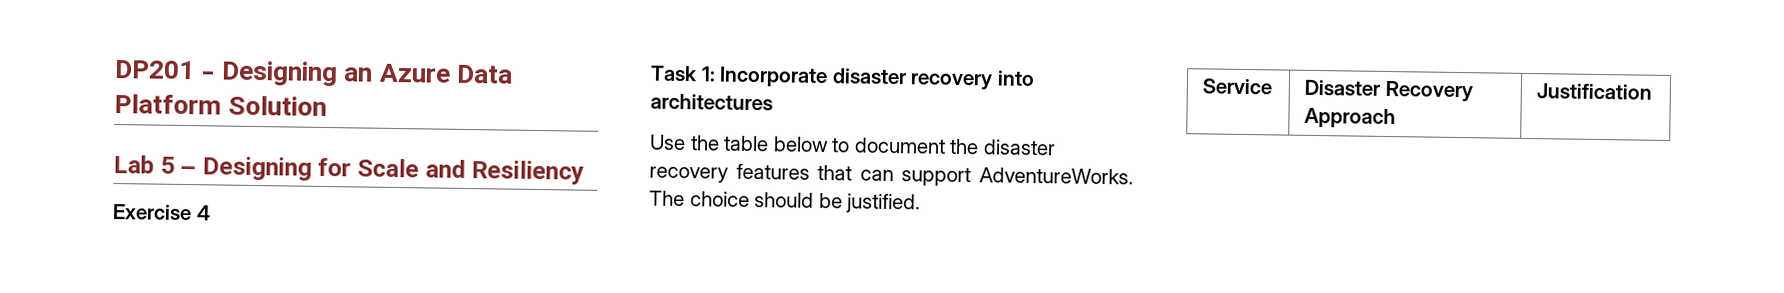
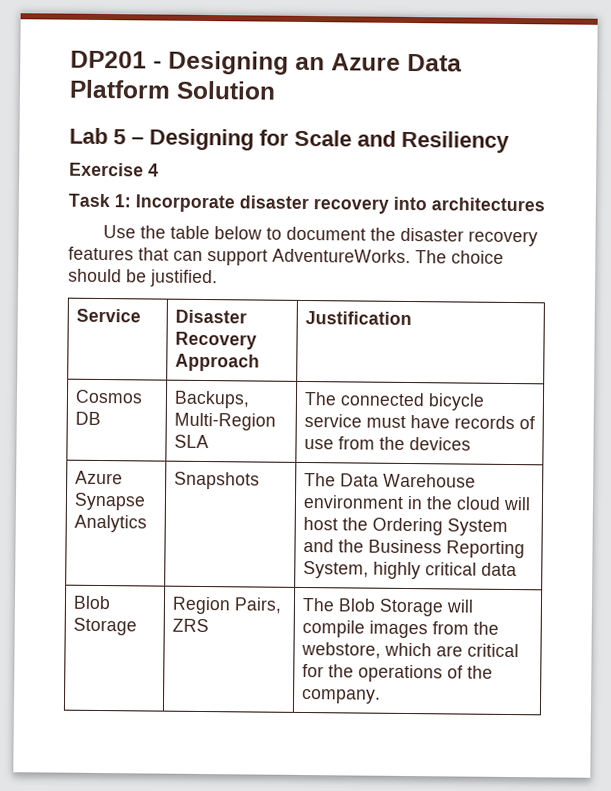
+ Cosmos DB | Backups, Multi-Region SLA | The connected bicycle service must have records of use from the devices
+ Azure Synapse Analytics | Snapshots | The Data Warehouse environment in the cloud will host the Ordering System and the Business Reporting System, highly critical data
+ Blob Storage | Region Pairs, ZRS | The Blob Storage will compile images from the webstore, which are critical for the operations of the company.

